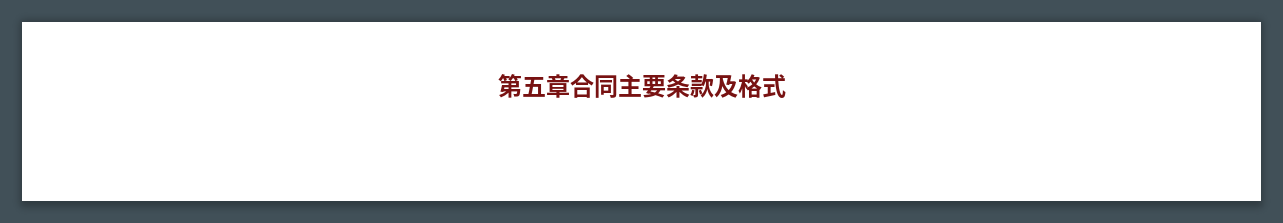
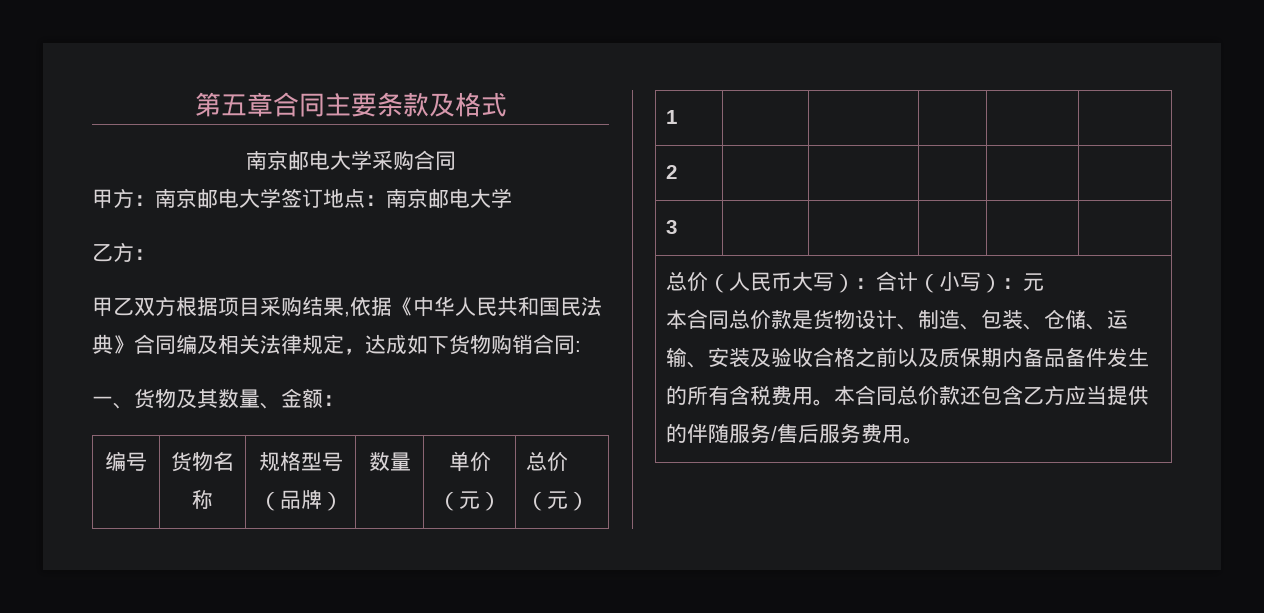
+ 南京邮电大学采购合同
+ 甲方：南京邮电大学签订地点：南京邮电大学
+ 乙方：
+ 甲乙双方根据项目采购结果,依据《中华人民共和国民法典》合同编及相关法律规定，达成如下货物购销合同:
+ 一、货物及其数量、金额：
+ 编号 | 货物名称 | 规格型号（品牌） | 数量 | 单价（元） | 总价（元）
+ 1 | | | | |
+ 2 | | | | |
+ 3 | | | | |
+ 总价（人民币大写）：合计（小写）：元
+ 本合同总价款是货物设计、制造、包装、仓储、运输、安装及验收合格之前以及质保期内备品备件发生的所有含税费用。本合同总价款还包含乙方应当提供的伴随服务/售后服务费用。

